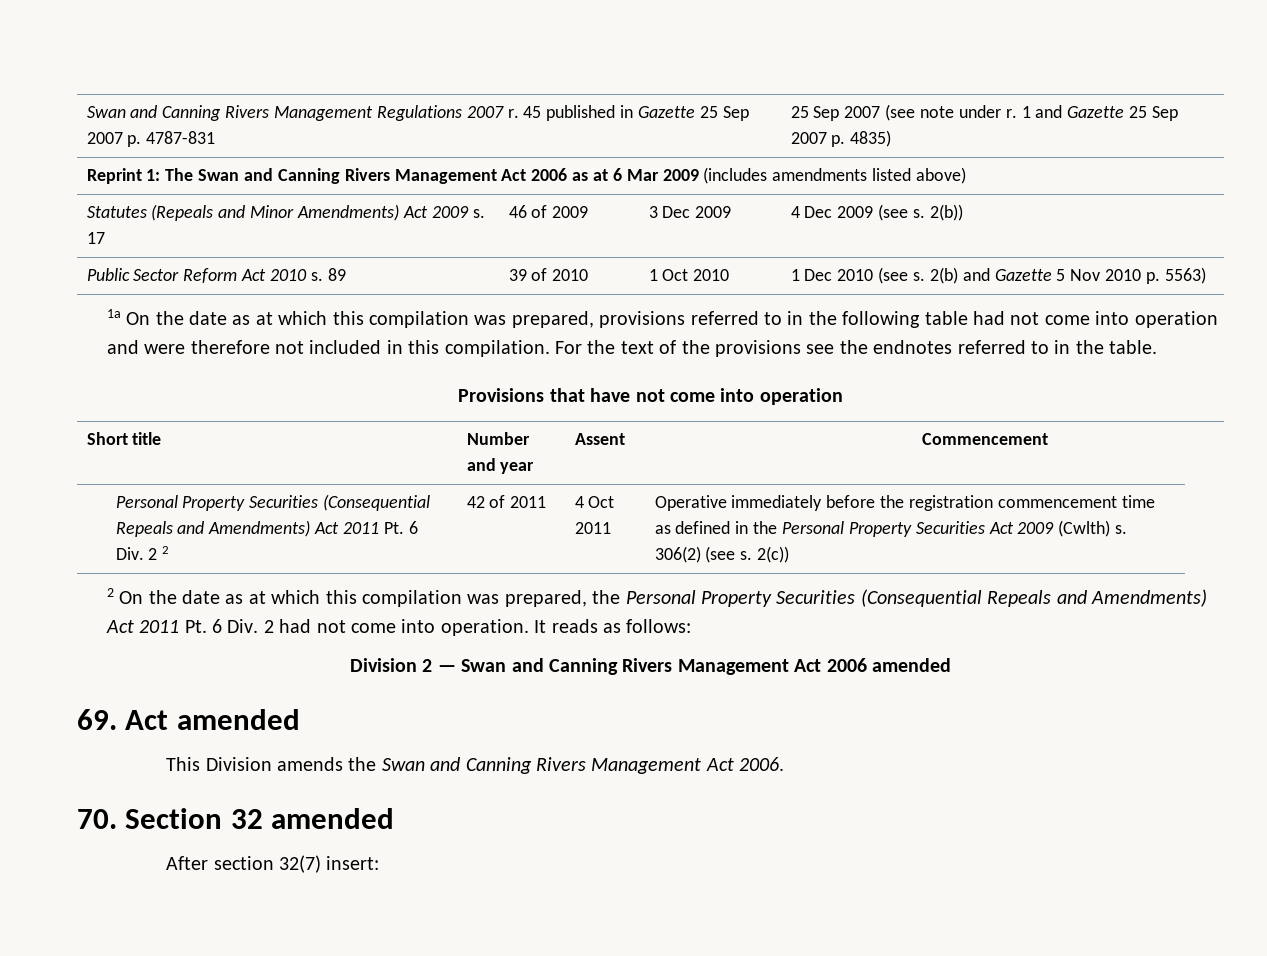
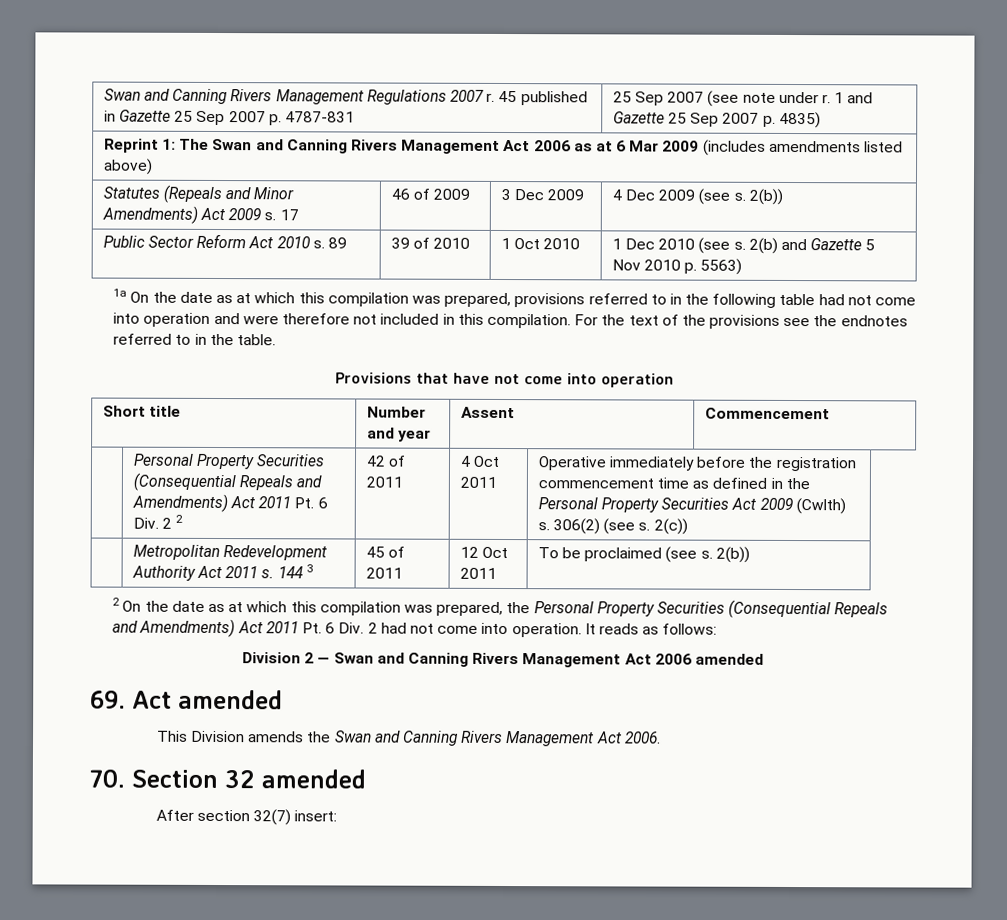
+ | Metropolitan Redevelopment Authority Act 2011 s. 144 3 | 45 of 2011 | 12 Oct 2011 | To be proclaimed (see s. 2(b))

